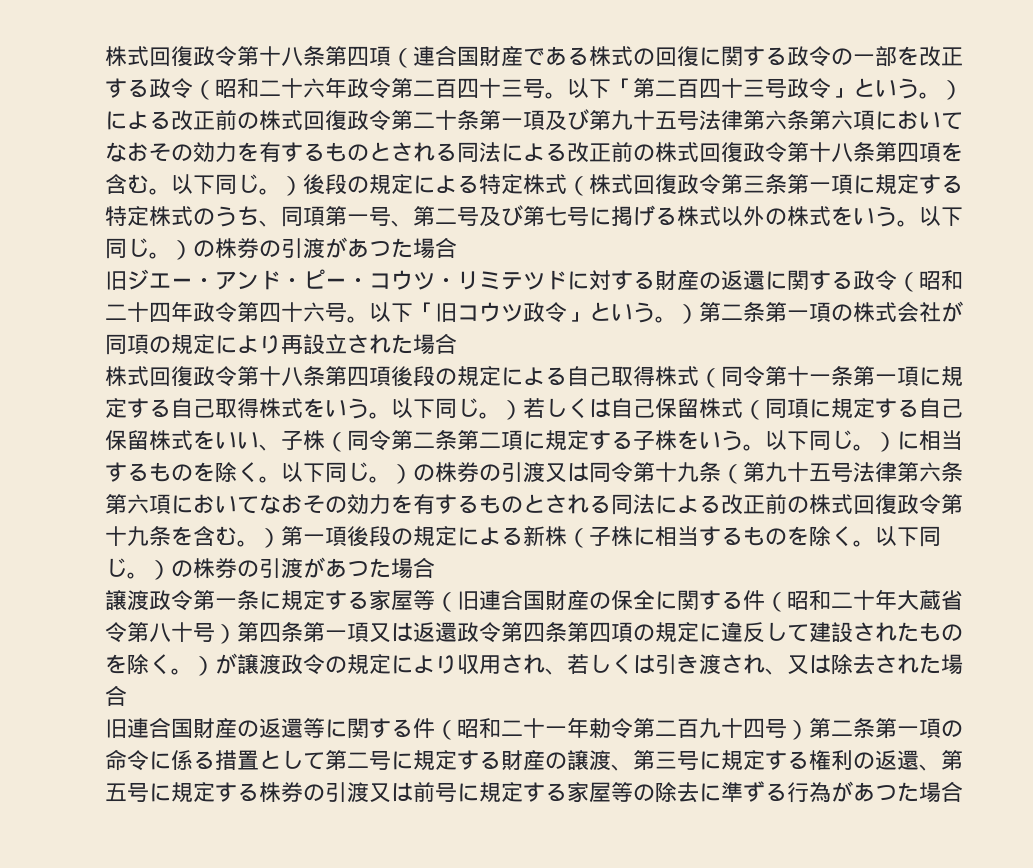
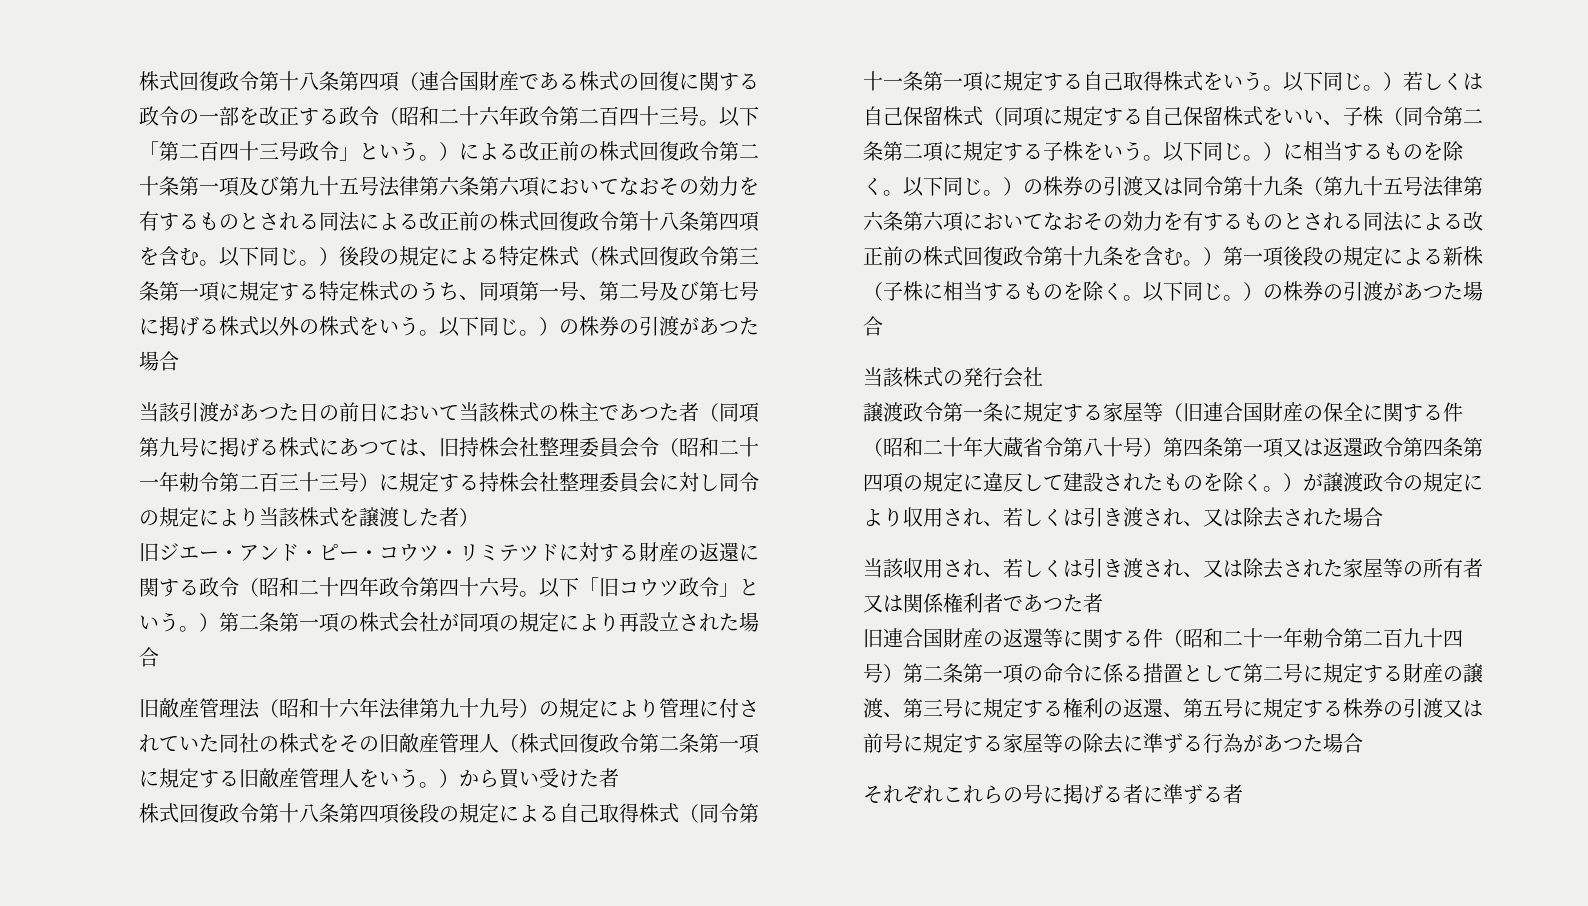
+ 当該引渡があつた日の前日において当該株式の株主であつた者（同項第九号に掲げる株式にあつては、旧持株会社整理委員会令（昭和二十一年勅令第二百三十三号）に規定する持株会社整理委員会に対し同令の規定により当該株式を譲渡した者）
+ 旧敵産管理法（昭和十六年法律第九十九号）の規定により管理に付されていた同社の株式をその旧敵産管理人（株式回復政令第二条第一項に規定する旧敵産管理人をいう。）から買い受けた者
+ 当該株式の発行会社
+ 当該収用され、若しくは引き渡され、又は除去された家屋等の所有者又は関係権利者であつた者
+ それぞれこれらの号に掲げる者に準ずる者

